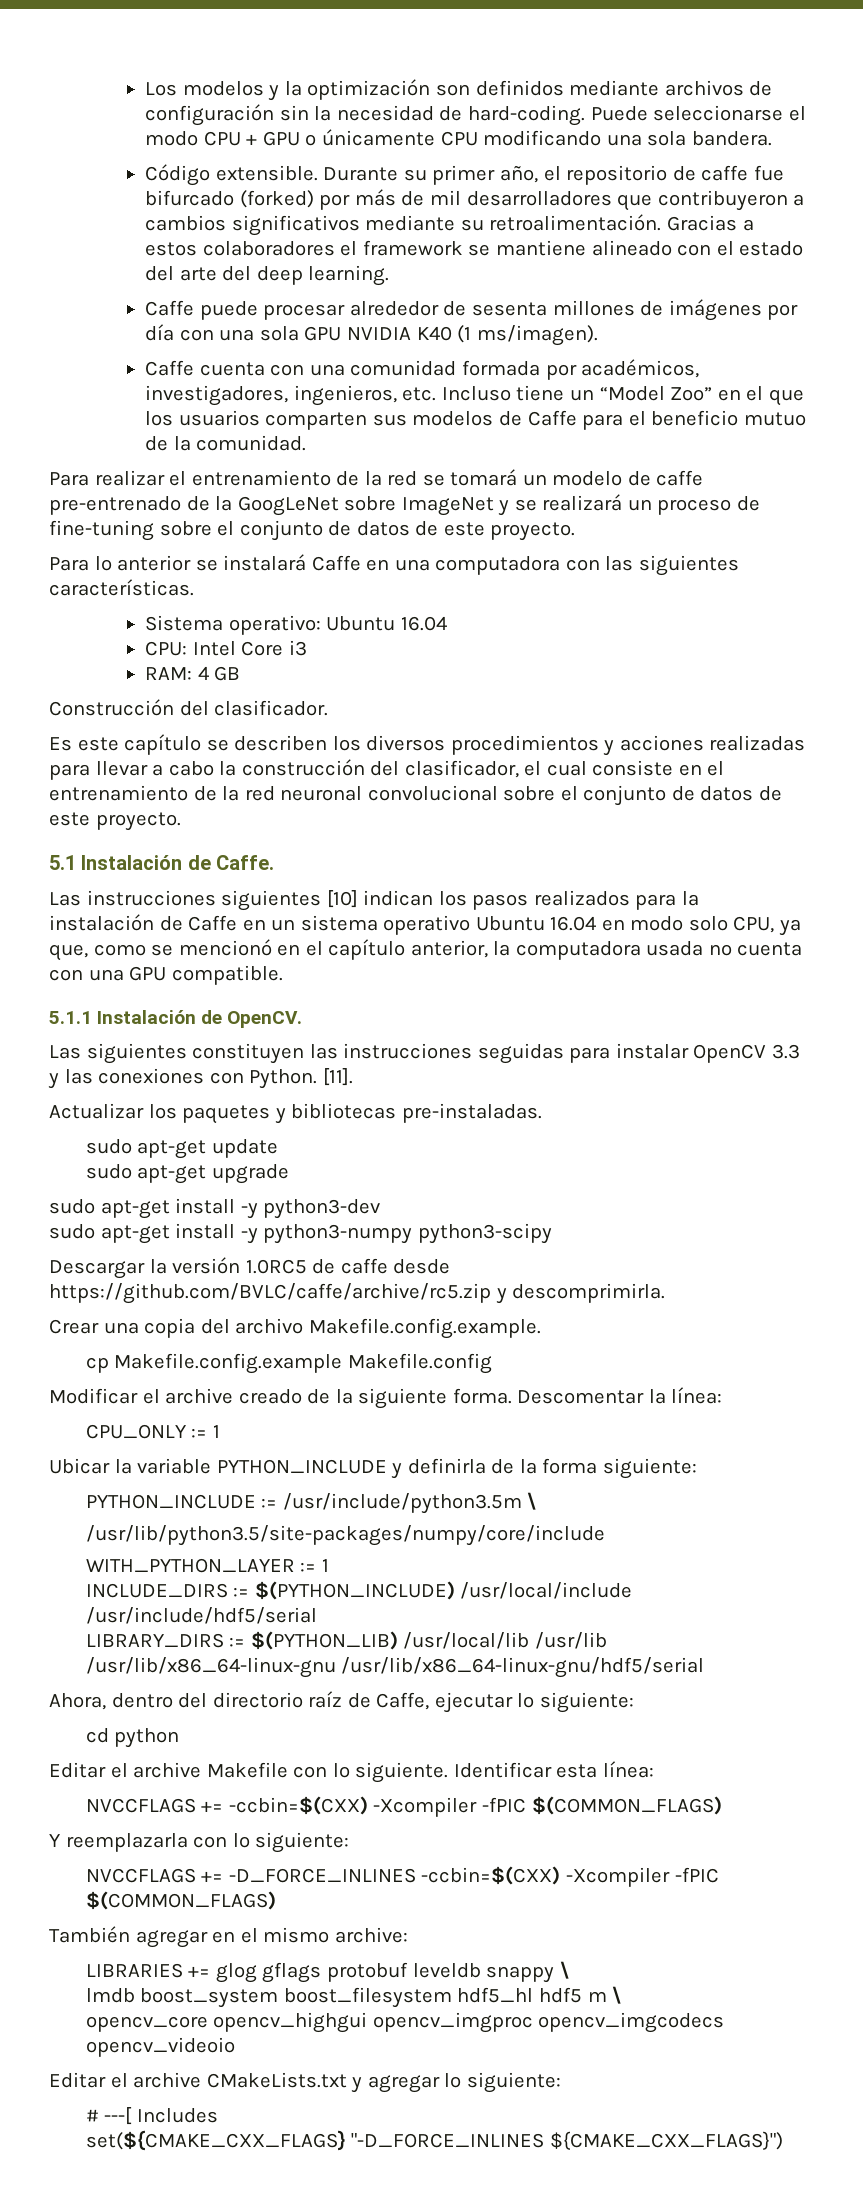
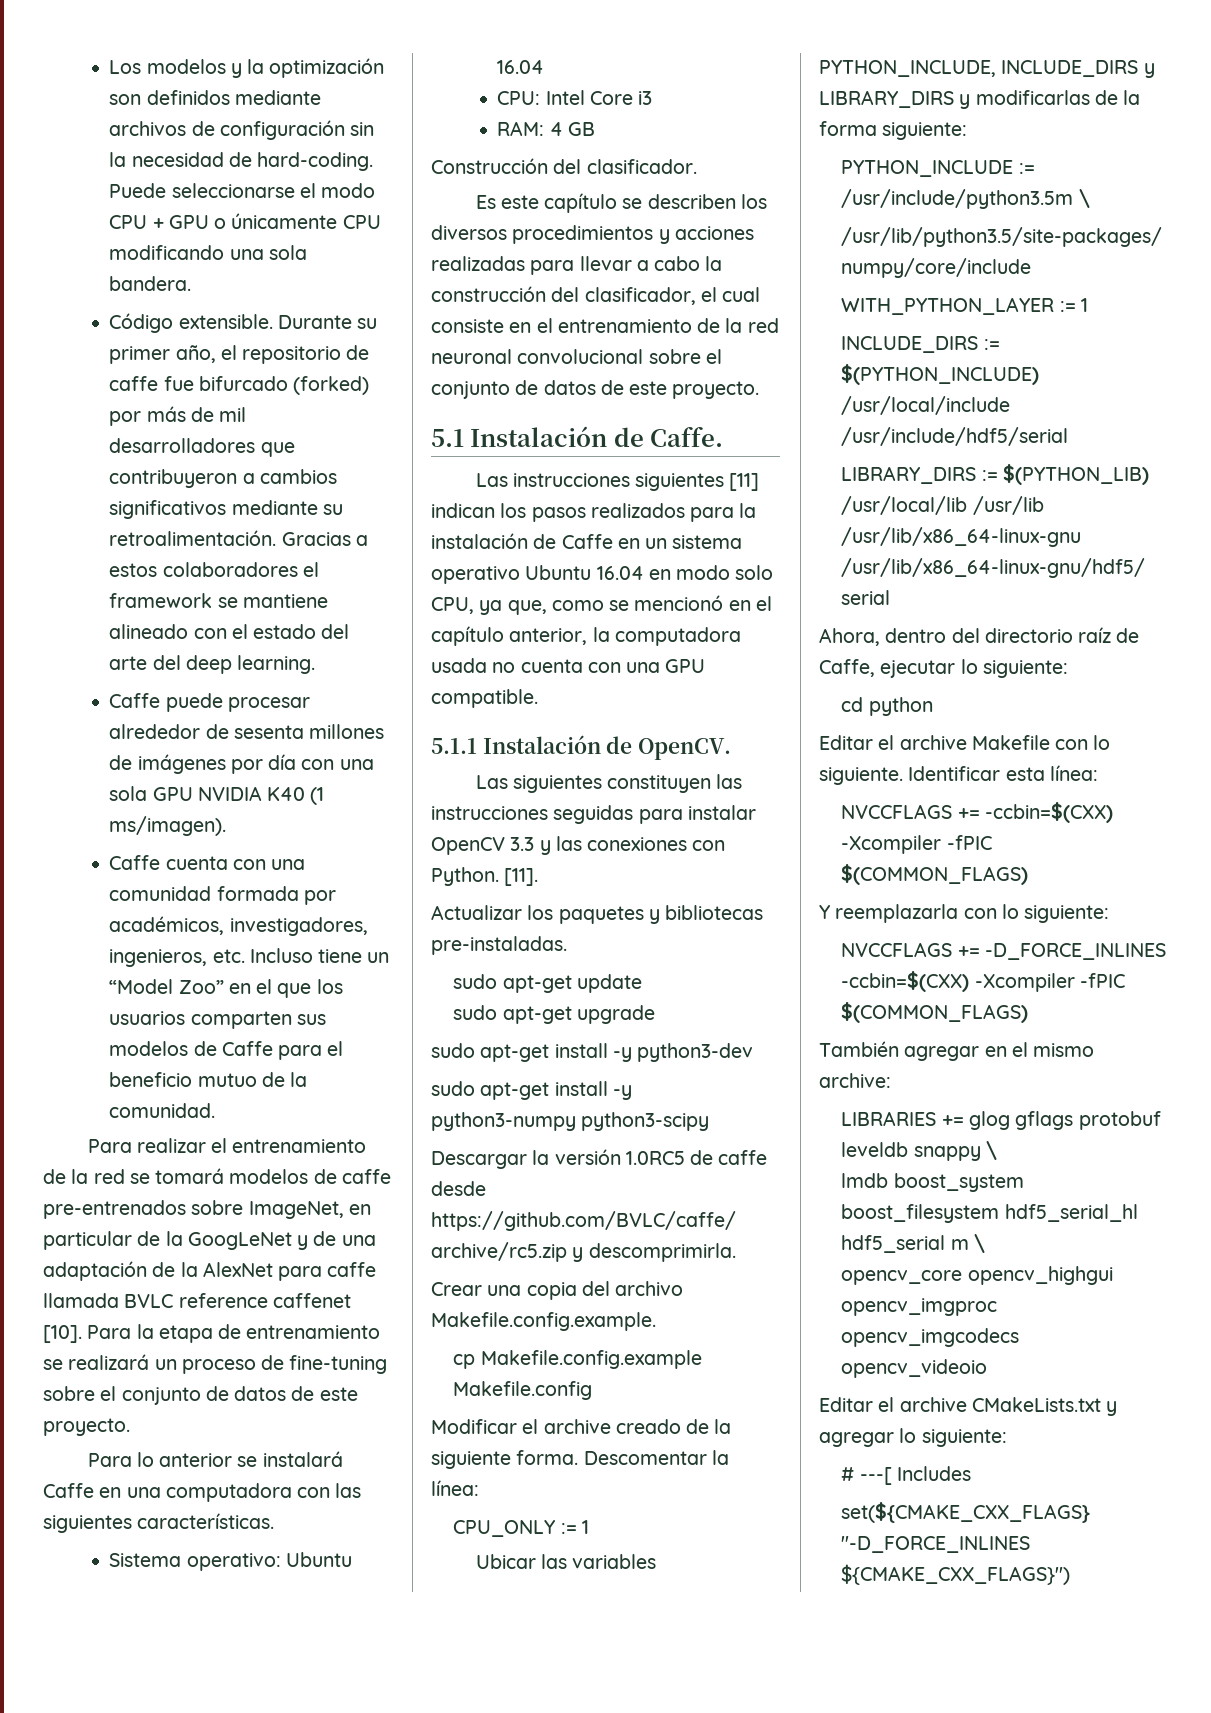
- Para realizar el entrenamiento de la red se tomará un modelo de caffe pre-entrenado de la GoogLeNet sobre ImageNet y se realizará un proceso de fine-tuning sobre el conjunto de datos de este proyecto.
+ Para realizar el entrenamiento de la red se tomará modelos de caffe pre-entrenados sobre ImageNet, en particular de la GoogLeNet y de una adaptación de la AlexNet para caffe llamada BVLC reference caffenet [10]. Para la etapa de entrenamiento se realizará un proceso de fine-tuning sobre el conjunto de datos de este proyecto.
- Las instrucciones siguientes [10] indican los pasos realizados para la instalación de Caffe en un sistema operativo Ubuntu 16.04 en modo solo CPU, ya que, como se mencionó en el capítulo anterior, la computadora usada no cuenta con una GPU compatible.
+ Las instrucciones siguientes [11] indican los pasos realizados para la instalación de Caffe en un sistema operativo Ubuntu 16.04 en modo solo CPU, ya que, como se mencionó en el capítulo anterior, la computadora usada no cuenta con una GPU compatible.
- Ubicar la variable PYTHON_INCLUDE y definirla de la forma siguiente:
+ Ubicar las variables PYTHON_INCLUDE, INCLUDE_DIRS y LIBRARY_DIRS y modificarlas de la forma siguiente:
- lmdb boost_system boost_filesystem hdf5_hl hdf5 m \
+ lmdb boost_system boost_filesystem hdf5_serial_hl hdf5_serial m \

